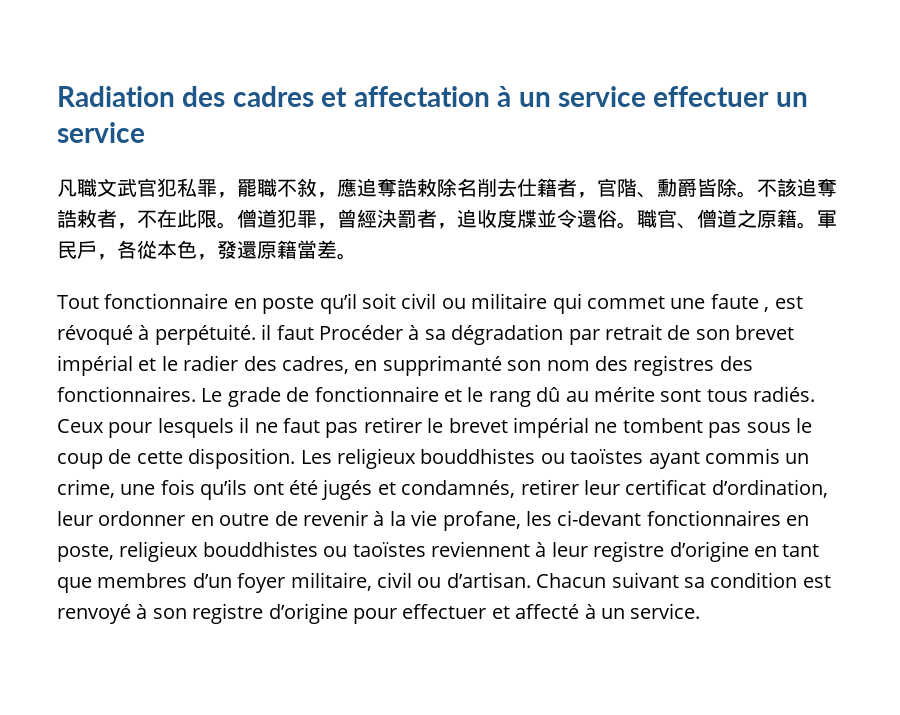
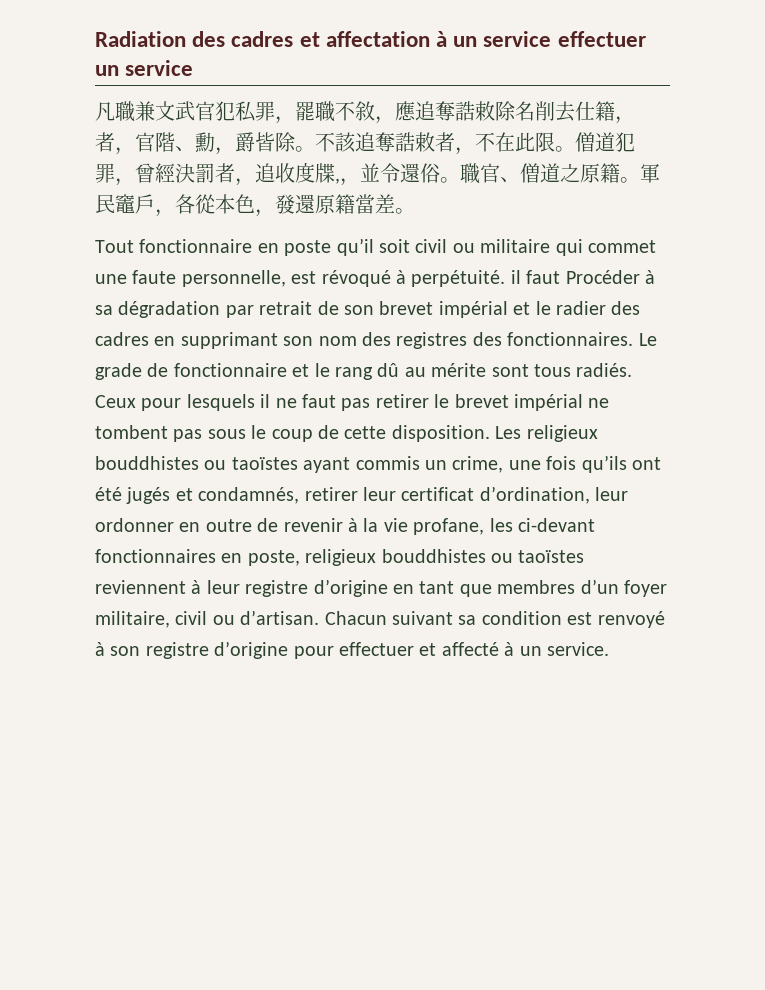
- 凡職文武官犯私罪，罷職不敘，應追奪誥敕除名削去仕籍者，官階、勳爵皆除。
+ 凡職兼文武官犯私罪，罷職不敘，應追奪誥敕除名削去仕籍，者，官階、勳，爵皆除。
- 僧道犯罪，曾經決罰者，追收度牒並令還俗。
+ 僧道犯罪，曾經決罰者，追收度牒,，並令還俗。
- 軍民戶，各從本色，發還原籍當差。
+ 軍民竈戶，各從本色，發還原籍當差。
- Tout fonctionnaire en poste qu’il soit civil ou militaire qui commet une faute , est révoqué à perpétuité. il faut Procéder à sa dégradation par retrait de son brevet impérial et le radier des cadres, en supprimanté son nom des registres des fonctionnaires.
+ Tout fonctionnaire en poste qu’il soit civil ou militaire qui commet une faute personnelle, est révoqué à perpétuité. il faut Procéder à sa dégradation par retrait de son brevet impérial et le radier des cadres en supprimant son nom des registres des fonctionnaires.

